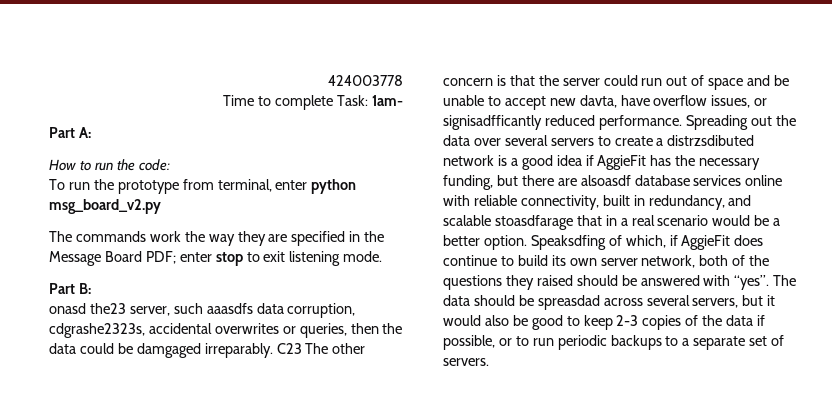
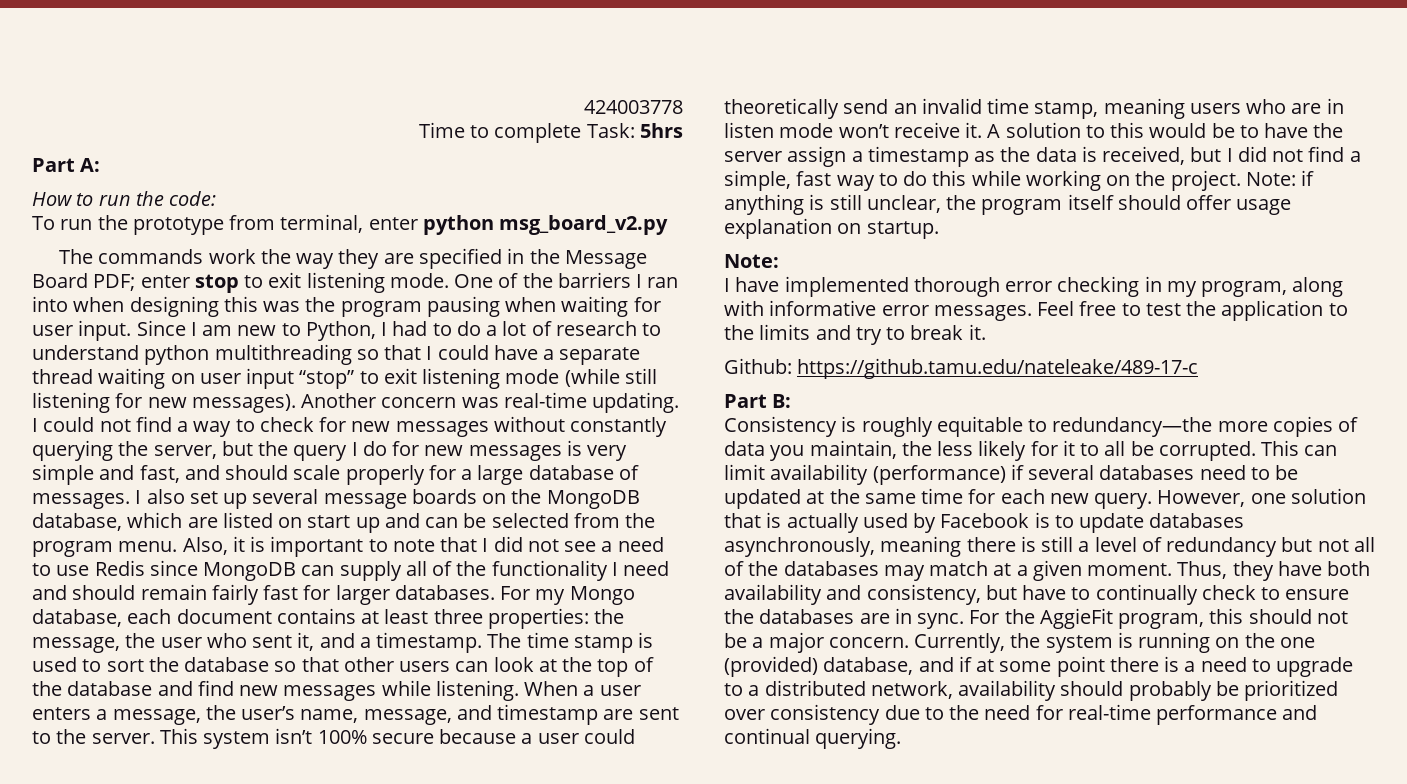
- Time to complete Task: 1am-
+ Time to complete Task: 5hrs
- The commands work the way they are specified in the Message Board PDF; enter stop to exit listening mode.
+ The commands work the way they are specified in the Message Board PDF; enter stop to exit listening mode. One of the barriers I ran into when designing this was the program pausing when waiting for user input. Since I am new to Python, I had to do a lot of research to understand python multithreading so that I could have a separate thread waiting on user input “stop” to exit listening mode (while still listening for new messages). Another concern was real-time updating. I could not find a way to check for new messages without constantly querying the server, but the query I do for new messages is very simple and fast, and should scale properly for a large database of messages. I also set up several message boards on the MongoDB database, which are listed on start up and can be selected from the program menu. Also, it is important to note that I did not see a need to use Redis since MongoDB can supply all of the functionality I need and should remain fairly fast for larger databases. For my Mongo database, each document contains at least three properties: the message, the user who sent it, and a timestamp. The time stamp is used to sort the database so that other users can look at the top of the database and find new messages while listening. When a user enters a message, the user’s name, message, and timestamp are sent to the server. This system isn’t 100% secure because a user could theoretically send an invalid time stamp, meaning users who are in listen mode won’t receive it. A solution to this would be to have the server assign a timestamp as the data is received, but I did not find a simple, fast way to do this while working on the project. Note: if anything is still unclear, the program itself should offer usage explanation on startup.
+ Note:
+ I have implemented thorough error checking in my program, along with informative error messages. Feel free to test the application to the limits and try to break it.
+ Github: https://github.tamu.edu/nateleake/489-17-c
  Part B:
- onasd the23 server, such aaasdfs data corruption, cdgrashe2323s, accidental overwrites or queries, then the data could be damgaged irreparably. C23 The other concern is that the server could run out of space and be unable to accept new davta, have overflow issues, or signisadfficantly reduced performance. Spreading out the data over several servers to create a distrzsdibuted network is a good idea if AggieFit has the necessary funding, but there are alsoasdf database services online with reliable connectivity, built in redundancy, and scalable stoasdfarage that in a real scenario would be a better option. Speaksdfing of which, if AggieFit does continue to build its own server network, both of the questions they raised should be answered with “yes”. The data should be spreasdad across several servers, but it would also be good to keep 2-3 copies of the data if possible, or to run periodic backups to a separate set of servers.
+ Consistency is roughly equitable to redundancy—the more copies of data you maintain, the less likely for it to all be corrupted. This can limit availability (performance) if several databases need to be updated at the same time for each new query. However, one solution that is actually used by Facebook is to update databases asynchronously, meaning there is still a level of redundancy but not all of the databases may match at a given moment. Thus, they have both availability and consistency, but have to continually check to ensure the databases are in sync. For the AggieFit program, this should not be a major concern. Currently, the system is running on the one (provided) database, and if at some point there is a need to upgrade to a distributed network, availability should probably be prioritized over consistency due to the need for real-time performance and continual querying.

